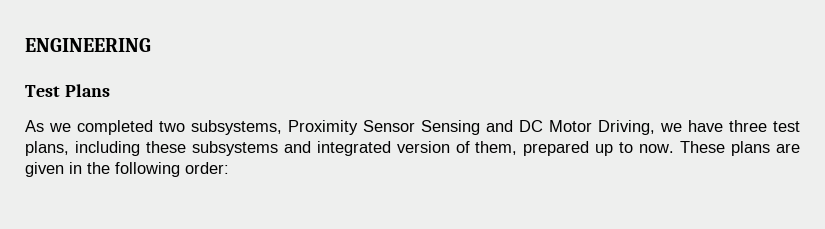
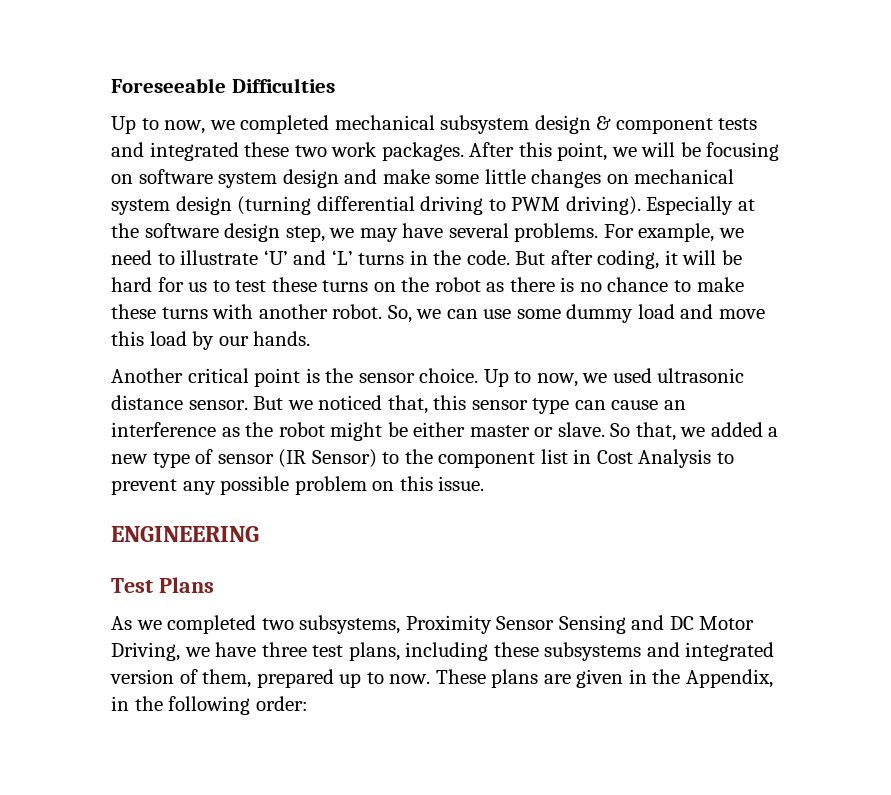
+ Foreseeable Difficulties
+ Up to now, we completed mechanical subsystem design & component tests and integrated these two work packages. After this point, we will be focusing on software system design and make some little changes on mechanical system design (turning differential driving to PWM driving). Especially at the software design step, we may have several problems. For example, we need to illustrate ‘U’ and ‘L’ turns in the code. But after coding, it will be hard for us to test these turns on the robot as there is no chance to make these turns with another robot. So, we can use some dummy load and move this load by our hands.
+ Another critical point is the sensor choice. Up to now, we used ultrasonic distance sensor. But we noticed that, this sensor type can cause an interference as the robot might be either master or slave. So that, we added a new type of sensor (IR Sensor) to the component list in Cost Analysis to prevent any possible problem on this issue.
- These plans are given in the following order:
+ These plans are given in the Appendix, in the following order:

